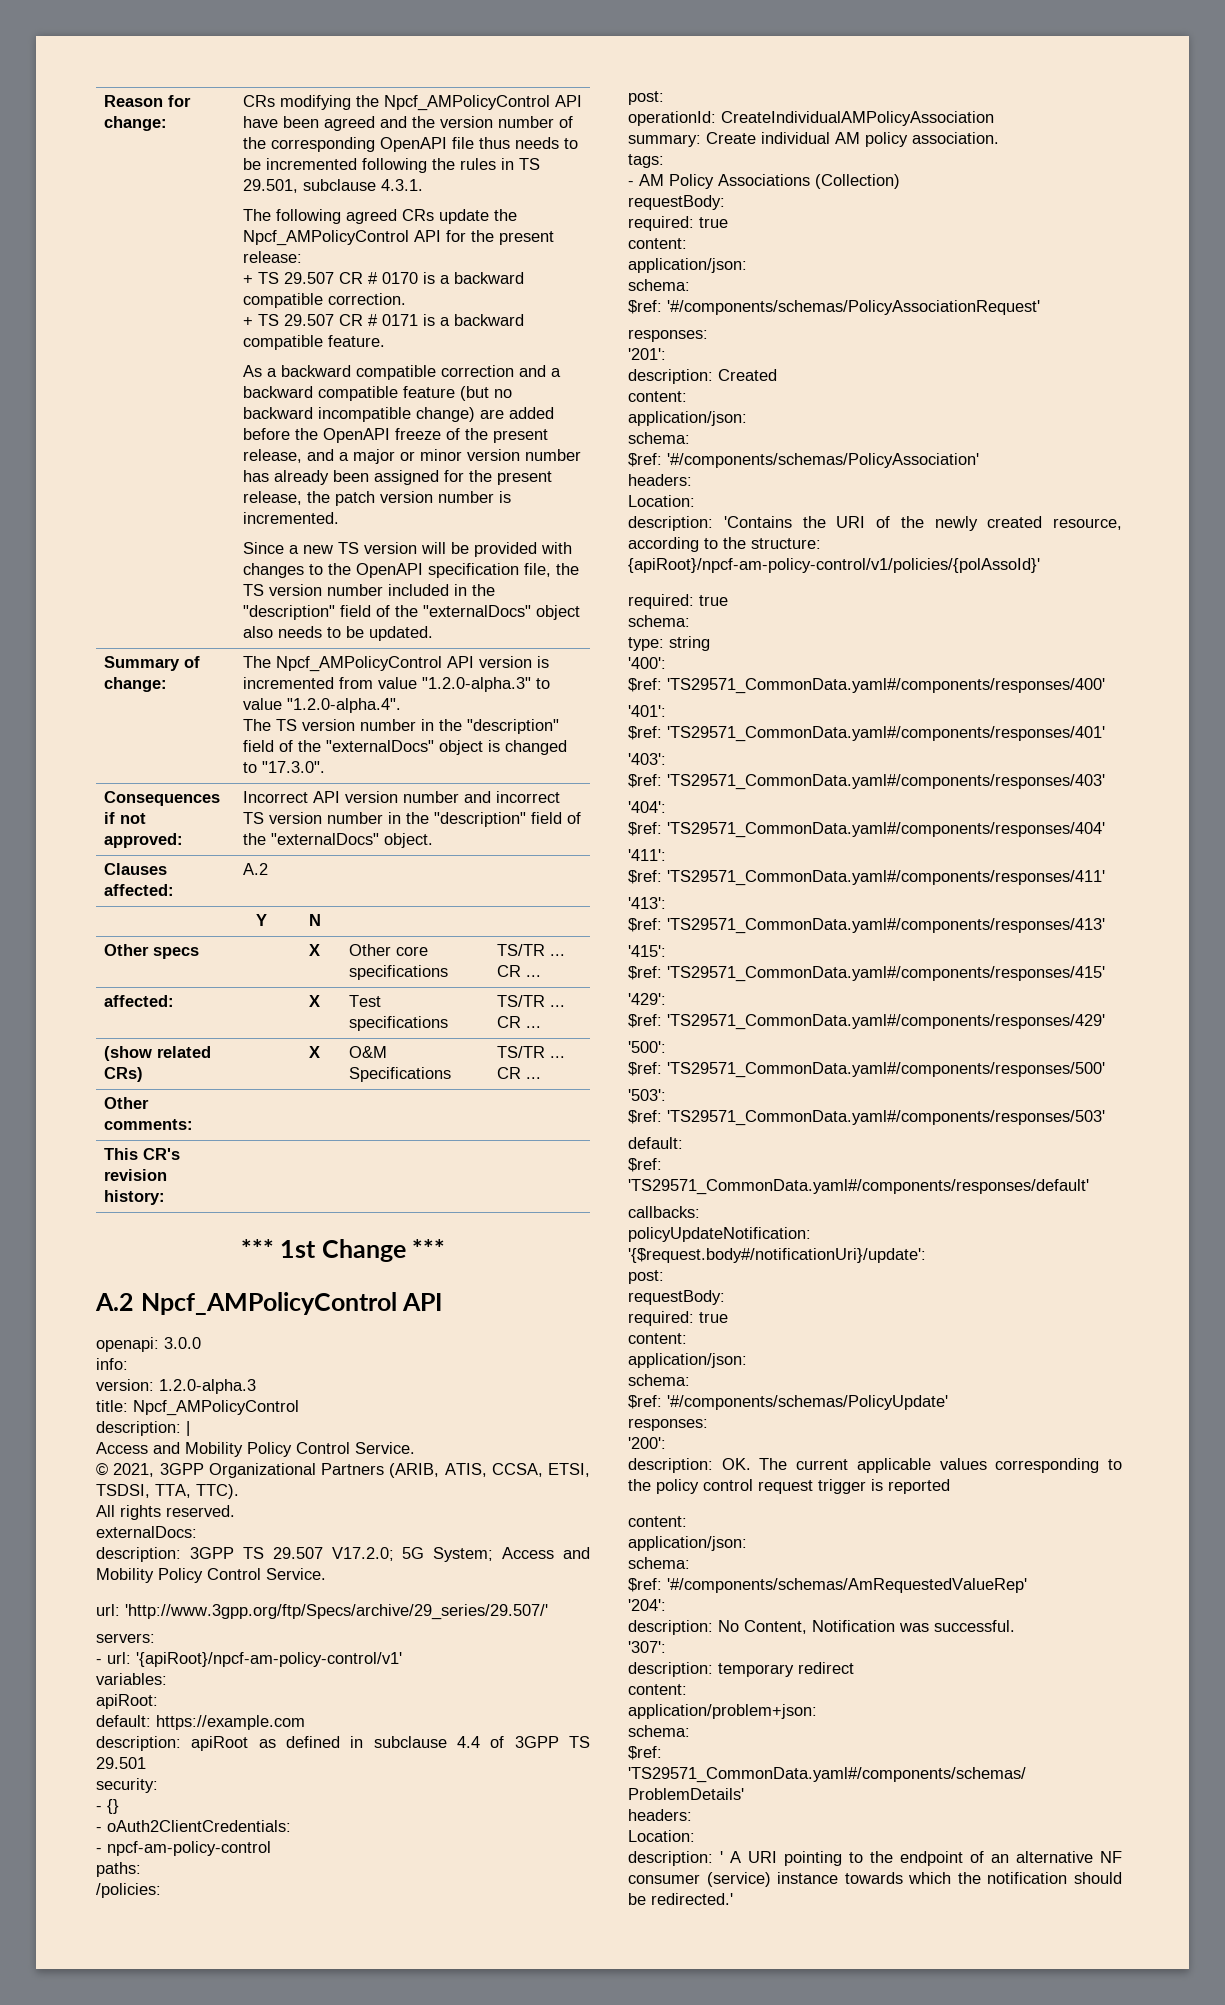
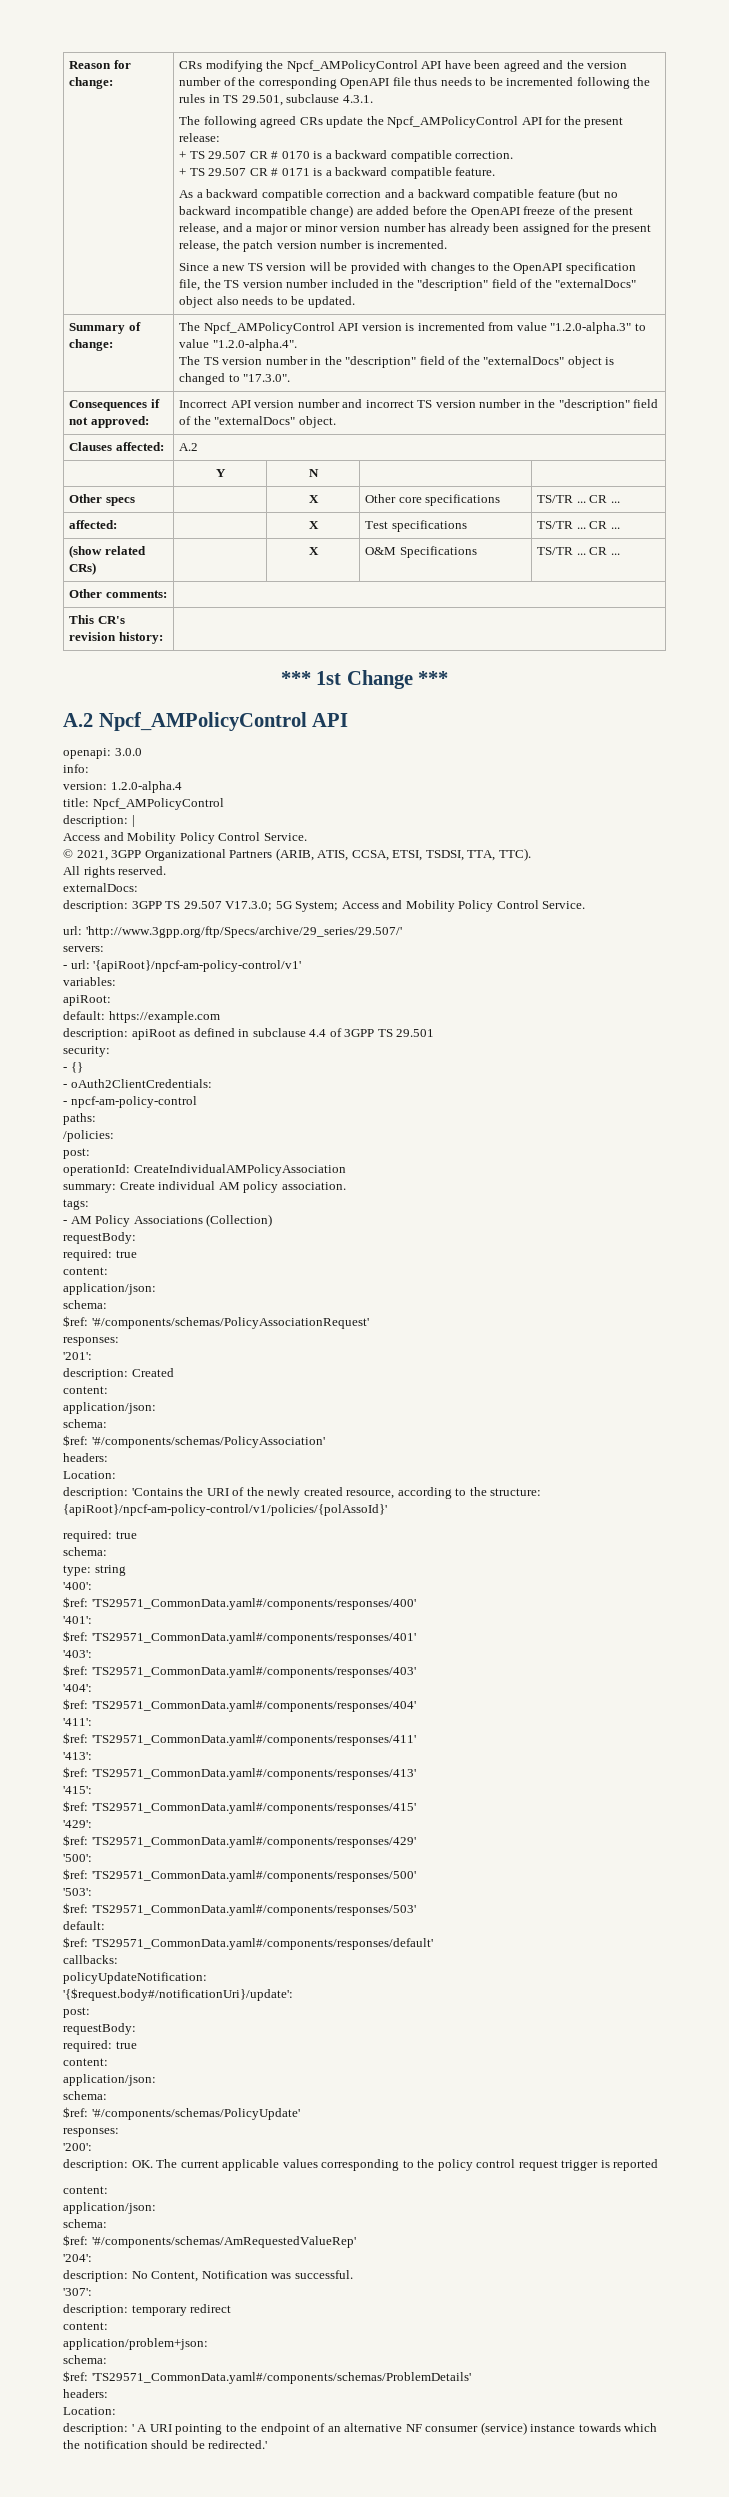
- version: 1.2.0-alpha.3
+ version: 1.2.0-alpha.4
- description: 3GPP TS 29.507 V17.2.0; 5G System; Access and Mobility Policy Control Service.
+ description: 3GPP TS 29.507 V17.3.0; 5G System; Access and Mobility Policy Control Service.

